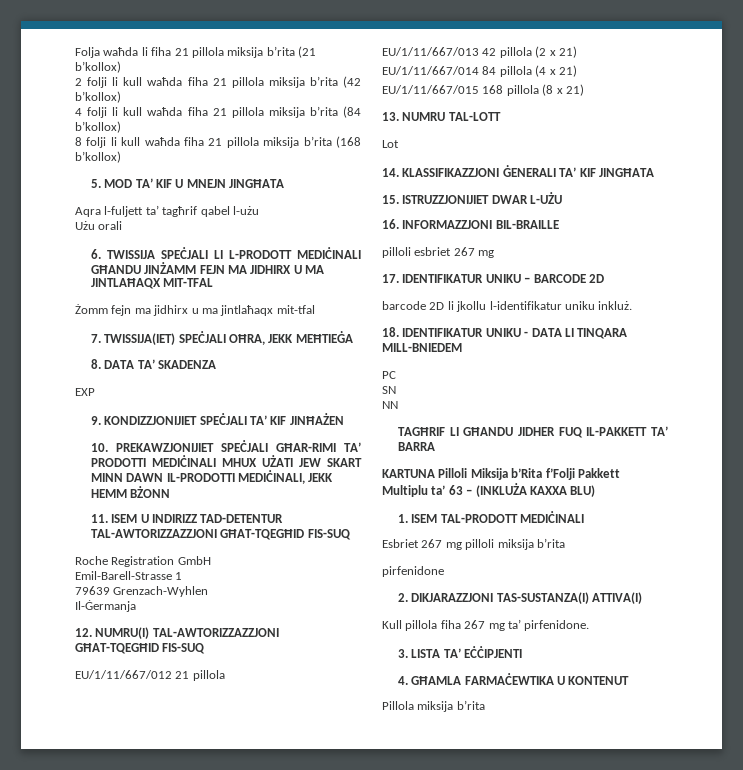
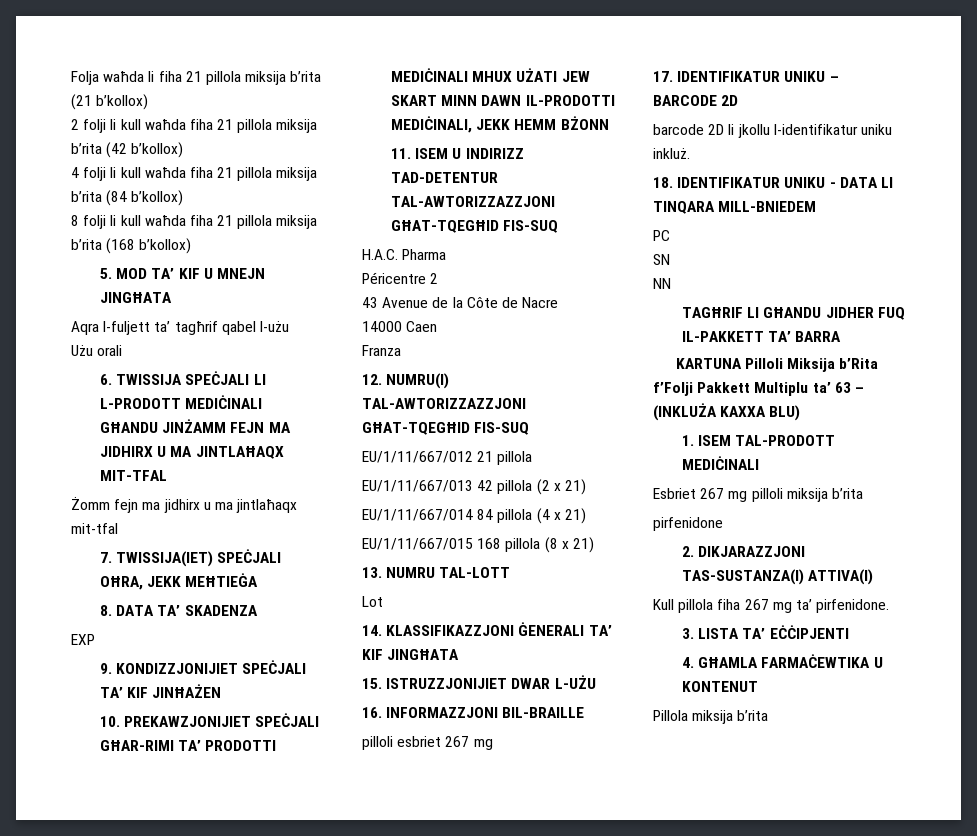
- Roche Registration GmbH
- Emil-Barell-Strasse 1
- 79639 Grenzach-Wyhlen
- Il-Ġermanja
+ H.A.C. Pharma
+ Péricentre 2
+ 43 Avenue de la Côte de Nacre
+ 14000 Caen
+ Franza

